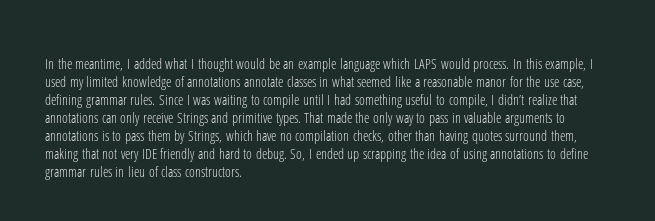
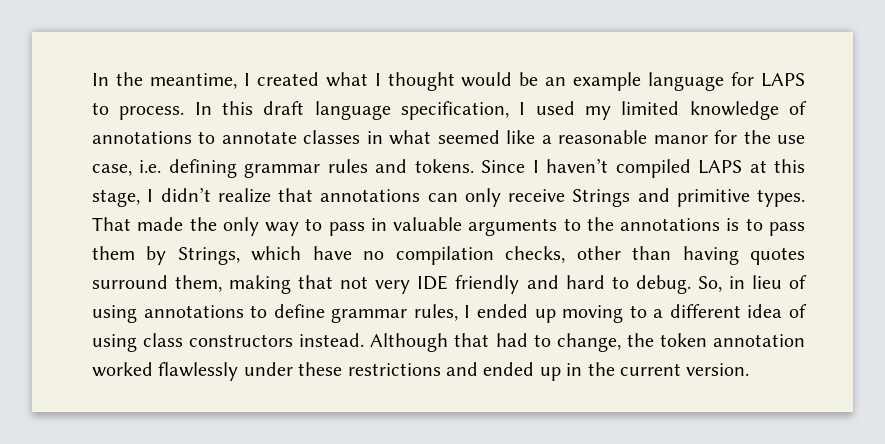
- In the meantime, I added what I thought would be an example language which LAPS would process. In this example, I used my limited knowledge of annotations annotate classes in what seemed like a reasonable manor for the use case, defining grammar rules. Since I was waiting to compile until I had something useful to compile, I didn’t realize that annotations can only receive Strings and primitive types.
+ In the meantime, I created what I thought would be an example language for LAPS to process. In this draft language specification, I used my limited knowledge of annotations to annotate classes in what seemed like a reasonable manor for the use case, i.e. defining grammar rules and tokens. Since I haven’t compiled LAPS at this stage, I didn’t realize that annotations can only receive Strings and primitive types.
- That made the only way to pass in valuable arguments to annotations is to pass them by Strings, which have no compilation checks, other than having quotes surround them, making that not very IDE friendly and hard to debug.
+ That made the only way to pass in valuable arguments to the annotations is to pass them by Strings, which have no compilation checks, other than having quotes surround them, making that not very IDE friendly and hard to debug.
- So, I ended up scrapping the idea of using annotations to define grammar rules in lieu of class constructors.
+ So, in lieu of using annotations to define grammar rules, I ended up moving to a different idea of using class constructors instead. Although that had to change, the token annotation worked flawlessly under these restrictions and ended up in the current version.

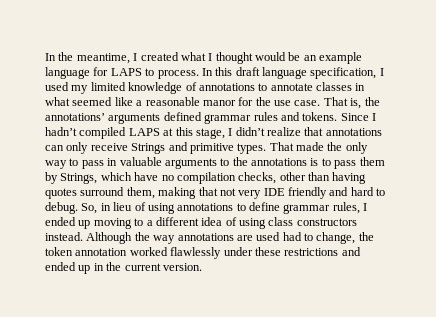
- In this draft language specification, I used my limited knowledge of annotations to annotate classes in what seemed like a reasonable manor for the use case, i.e. defining grammar rules and tokens.
+ In this draft language specification, I used my limited knowledge of annotations to annotate classes in what seemed like a reasonable manor for the use case. That is, the annotations’ arguments defined grammar rules and tokens.
- Since I haven’t compiled LAPS at this stage, I didn’t realize that annotations can only receive Strings and primitive types.
+ Since I hadn’t compiled LAPS at this stage, I didn’t realize that annotations can only receive Strings and primitive types.
- Although that had to change, the token annotation worked flawlessly under these restrictions and ended up in the current version.
+ Although the way annotations are used had to change, the token annotation worked flawlessly under these restrictions and ended up in the current version.

